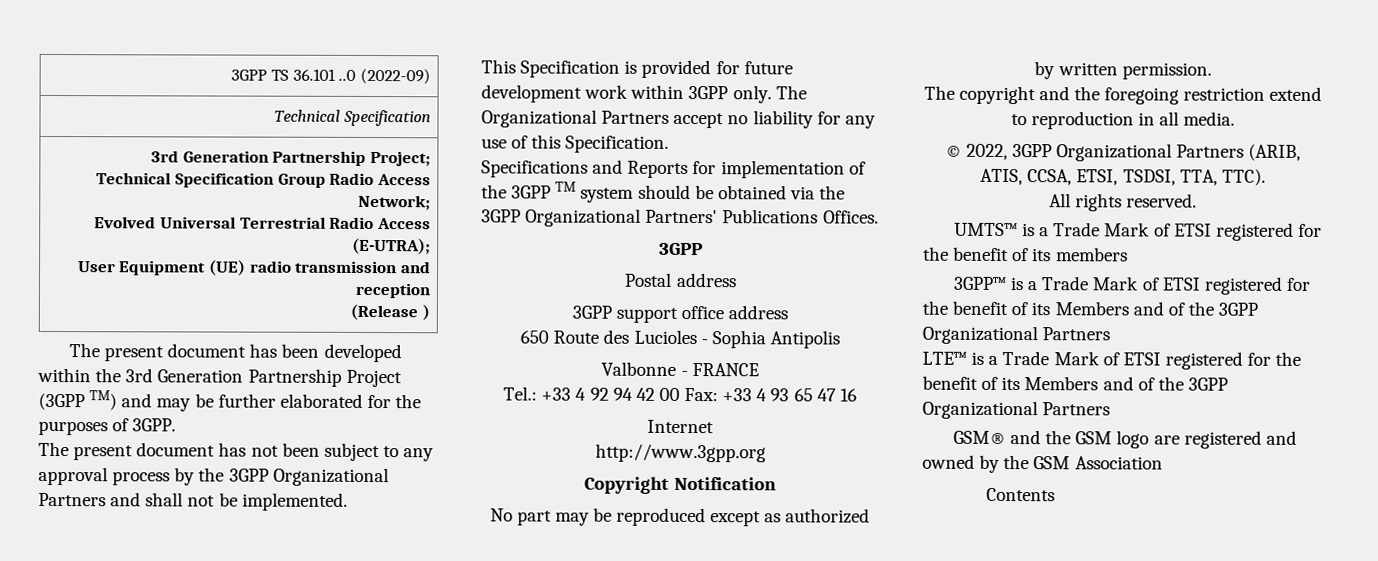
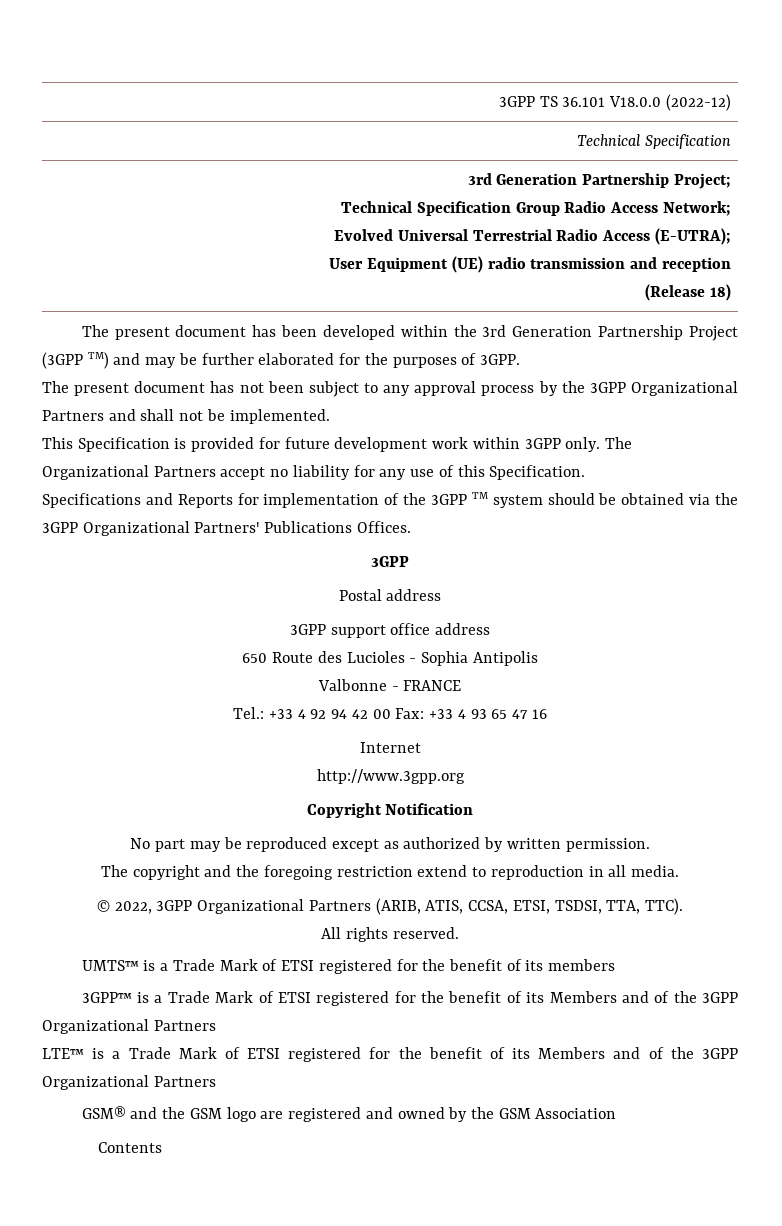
- 3GPP TS 36.101 ..0 (2022-09)
+ 3GPP TS 36.101 V18.0.0 (2022-12)
  3rd Generation Partnership Project;
  Technical Specification Group Radio Access Network;
  Evolved Universal Terrestrial Radio Access (E-UTRA);
  User Equipment (UE) radio transmission and reception
- (Release )
+ (Release 18)

